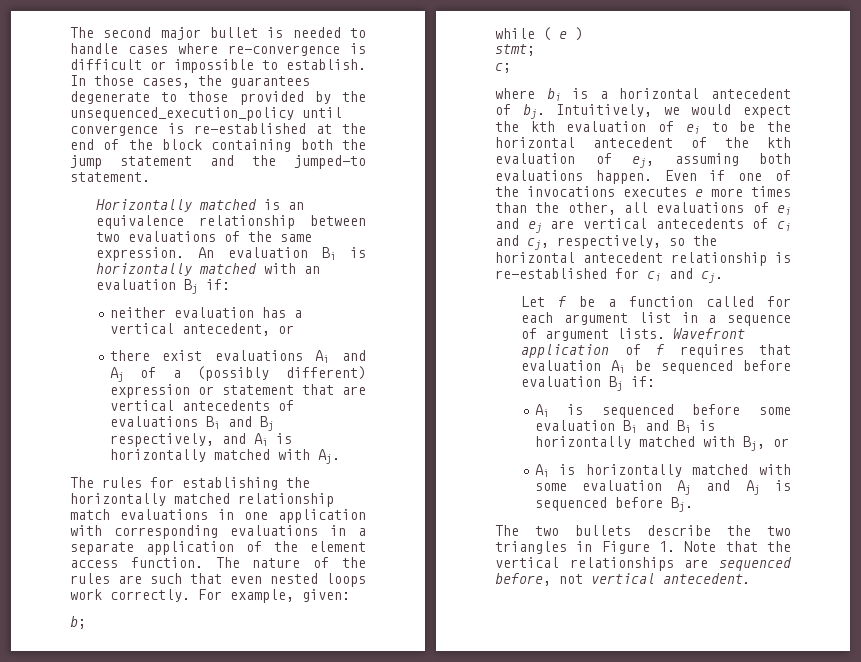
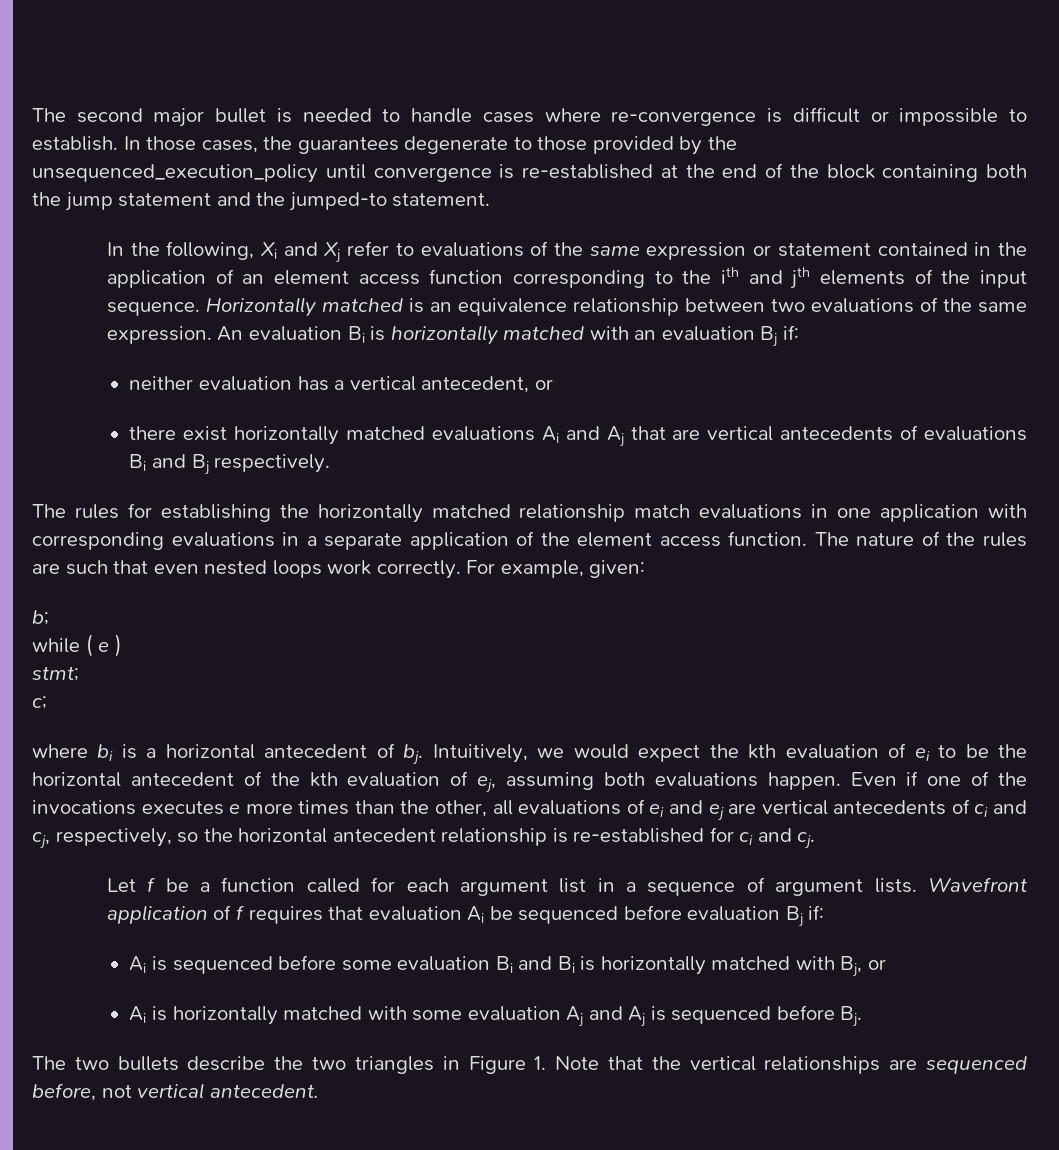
+ In the following, Xi and Xj refer to evaluations of the same expression or statement contained in the application of an element access function corresponding to the ith and jth elements of the input sequence.
- there exist evaluations Ai and Aj of a (possibly different) expression or statement that are vertical antecedents of evaluations Bi and Bj respectively, and Ai is horizontally matched with Aj.
+ there exist horizontally matched evaluations Ai and Aj that are vertical antecedents of evaluations Bi and Bj respectively.

